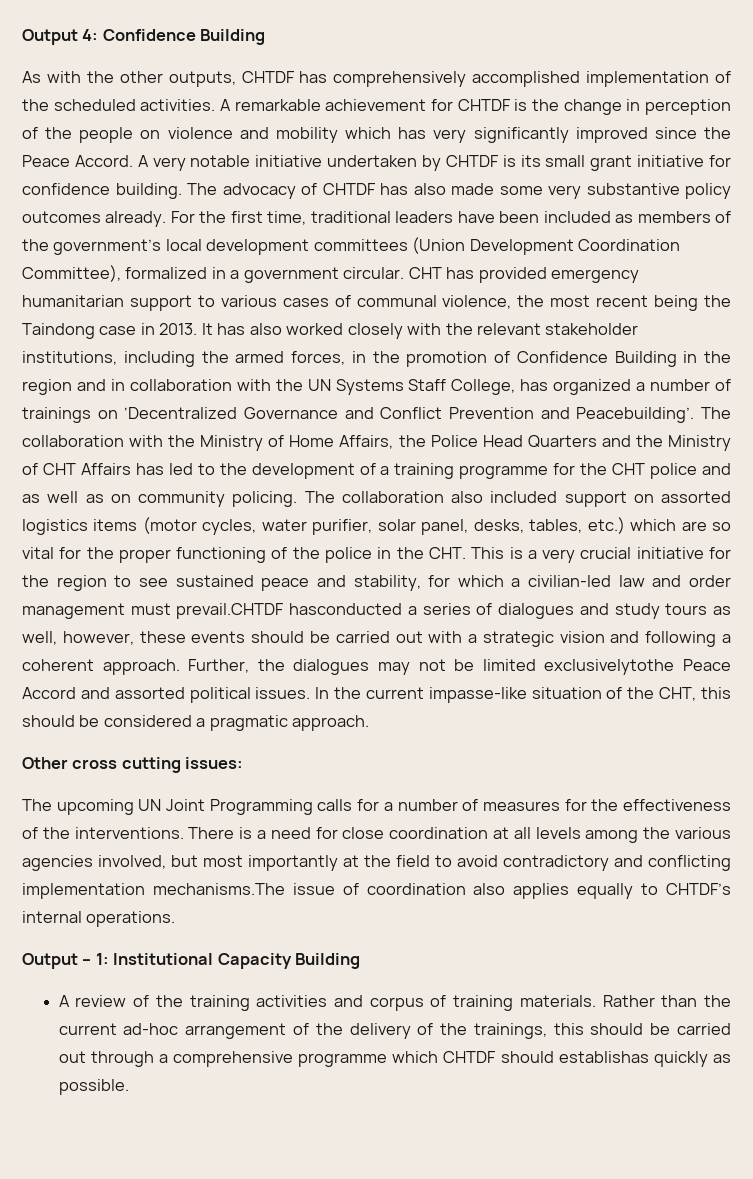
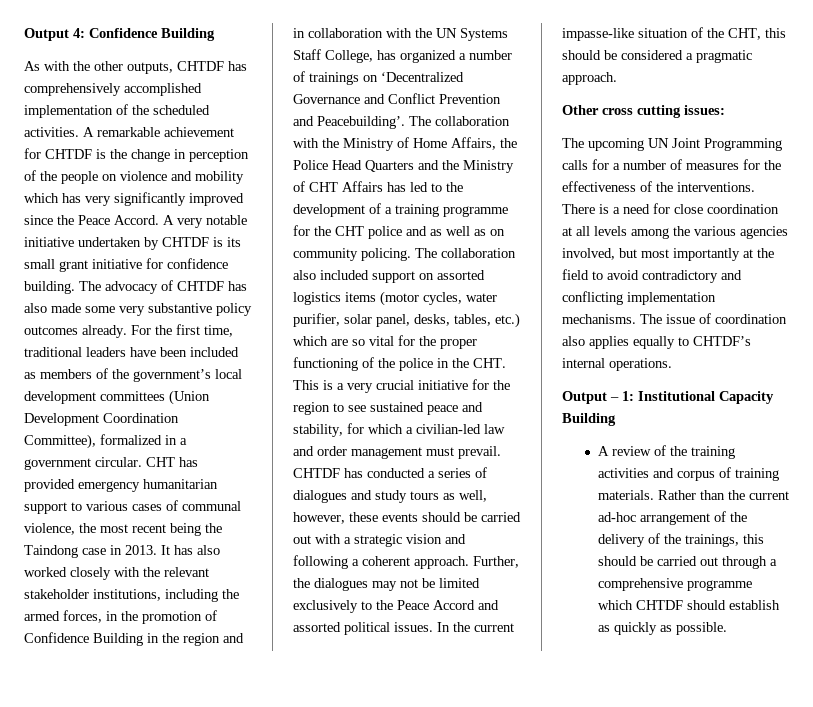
- The collaboration also included support on assorted logistics items (motor cycles, water purifier, solar panel, desks, tables, etc.) which are so vital for the proper functioning of the police in the CHT. This is a very crucial initiative for the region to see sustained peace and stability, for which a civilian-led law and order management must prevail.CHTDF hasconducted a series of dialogues and study tours as well, however, these events should be carried out with a strategic vision and following a coherent approach.
+ The collaboration also included support on assorted logistics items (motor cycles, water purifier, solar panel, desks, tables, etc.) which are so vital for the proper functioning of the police in the CHT. This is a very crucial initiative for the region to see sustained peace and stability, for which a civilian-led law and order management must prevail. CHTDF has conducted a series of dialogues and study tours as well, however, these events should be carried out with a strategic vision and following a coherent approach.
- Further, the dialogues may not be limited exclusivelytothe Peace Accord and assorted political issues.
+ Further, the dialogues may not be limited exclusively to the Peace Accord and assorted political issues.
- There is a need for close coordination at all levels among the various agencies involved, but most importantly at the field to avoid contradictory and conflicting implementation mechanisms.The issue of coordination also applies equally to CHTDF’s internal operations.
+ There is a need for close coordination at all levels among the various agencies involved, but most importantly at the field to avoid contradictory and conflicting implementation mechanisms. The issue of coordination also applies equally to CHTDF’s internal operations.
- Rather than the current ad-hoc arrangement of the delivery of the trainings, this should be carried out through a comprehensive programme which CHTDF should establishas quickly as possible.
+ Rather than the current ad-hoc arrangement of the delivery of the trainings, this should be carried out through a comprehensive programme which CHTDF should establish as quickly as possible.

